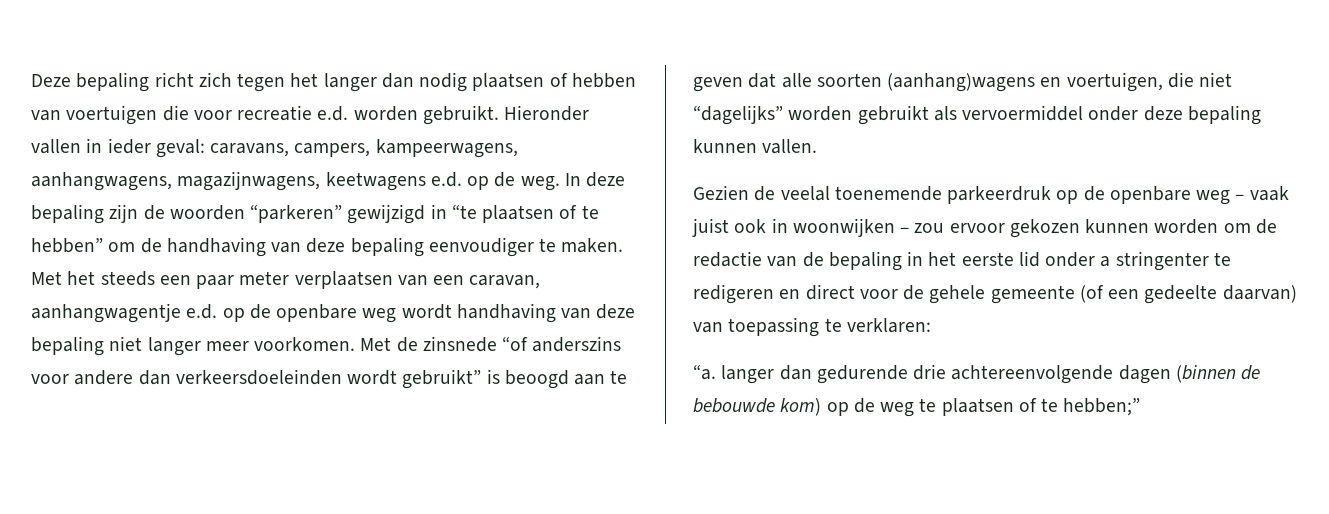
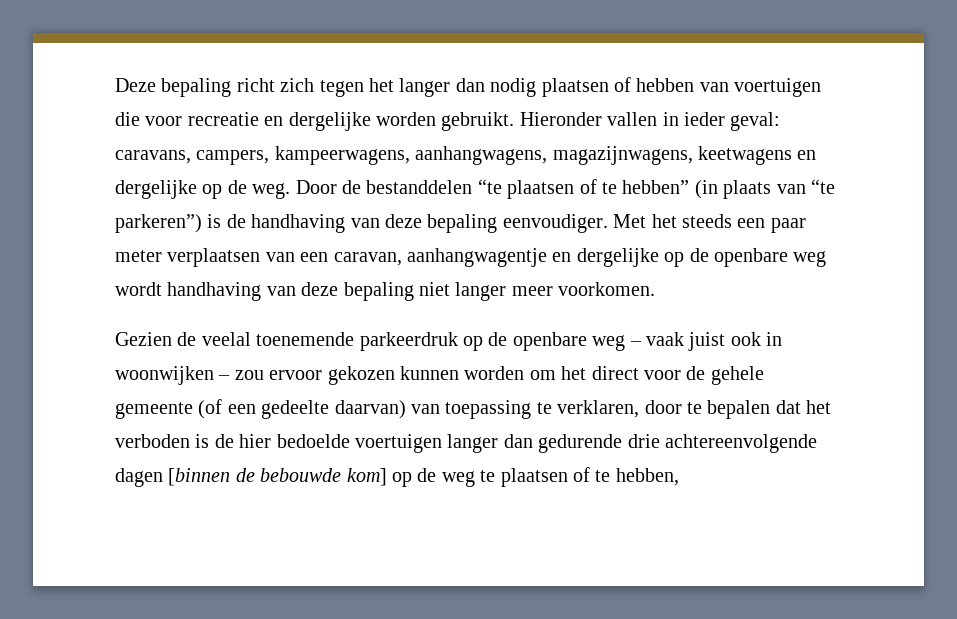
- Deze bepaling richt zich tegen het langer dan nodig plaatsen of hebben van voertuigen die voor recreatie e.d. worden gebruikt.
+ Deze bepaling richt zich tegen het langer dan nodig plaatsen of hebben van voertuigen die voor recreatie en dergelijke worden gebruikt.
- Hieronder vallen in ieder geval: caravans, campers, kampeerwagens, aanhangwagens, magazijnwagens, keetwagens e.d. op de weg.
+ Hieronder vallen in ieder geval: caravans, campers, kampeerwagens, aanhangwagens, magazijnwagens, keetwagens en dergelijke op de weg.
- In deze bepaling zijn de woorden “parkeren” gewijzigd in “te plaatsen of te hebben” om de handhaving van deze bepaling eenvoudiger te maken.
+ Door de bestanddelen “te plaatsen of te hebben” (in plaats van “te parkeren”) is de handhaving van deze bepaling eenvoudiger.
- Met het steeds een paar meter verplaatsen van een caravan, aanhangwagentje e.d. op de openbare weg wordt handhaving van deze bepaling niet langer meer voorkomen. Met de zinsnede “of anderszins voor andere dan verkeersdoeleinden wordt gebruikt” is beoogd aan te geven dat alle soorten (aanhang)wagens en voertuigen, die niet “dagelijks” worden gebruikt als vervoermiddel onder deze bepaling kunnen vallen.
+ Met het steeds een paar meter verplaatsen van een caravan, aanhangwagentje en dergelijke op de openbare weg wordt handhaving van deze bepaling niet langer meer voorkomen.
- Gezien de veelal toenemende parkeerdruk op de openbare weg – vaak juist ook in woonwijken – zou ervoor gekozen kunnen worden om de redactie van de bepaling in het eerste lid onder a stringenter te redigeren en direct voor de gehele gemeente (of een gedeelte daarvan) van toepassing te verklaren:
- “a. langer dan gedurende drie achtereenvolgende dagen (binnen de bebouwde kom) op de weg te plaatsen of te hebben;”
+ Gezien de veelal toenemende parkeerdruk op de openbare weg – vaak juist ook in woonwijken – zou ervoor gekozen kunnen worden om het direct voor de gehele gemeente (of een gedeelte daarvan) van toepassing te verklaren, door te bepalen dat het verboden is de hier bedoelde voertuigen langer dan gedurende drie achtereenvolgende dagen [binnen de bebouwde kom] op de weg te plaatsen of te hebben,

